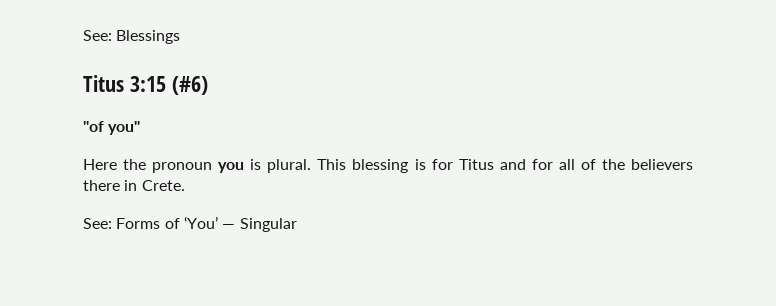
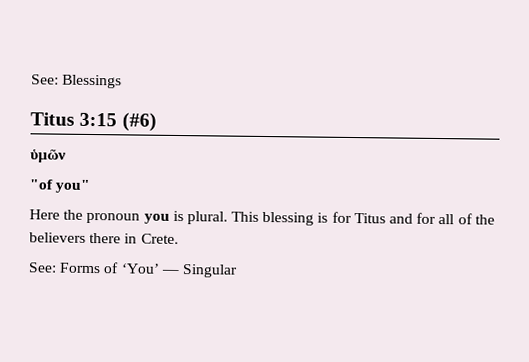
+ ὑμῶν

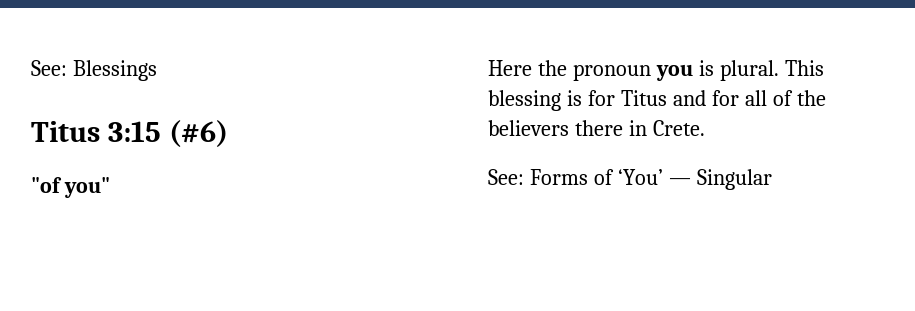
- ὑμῶν

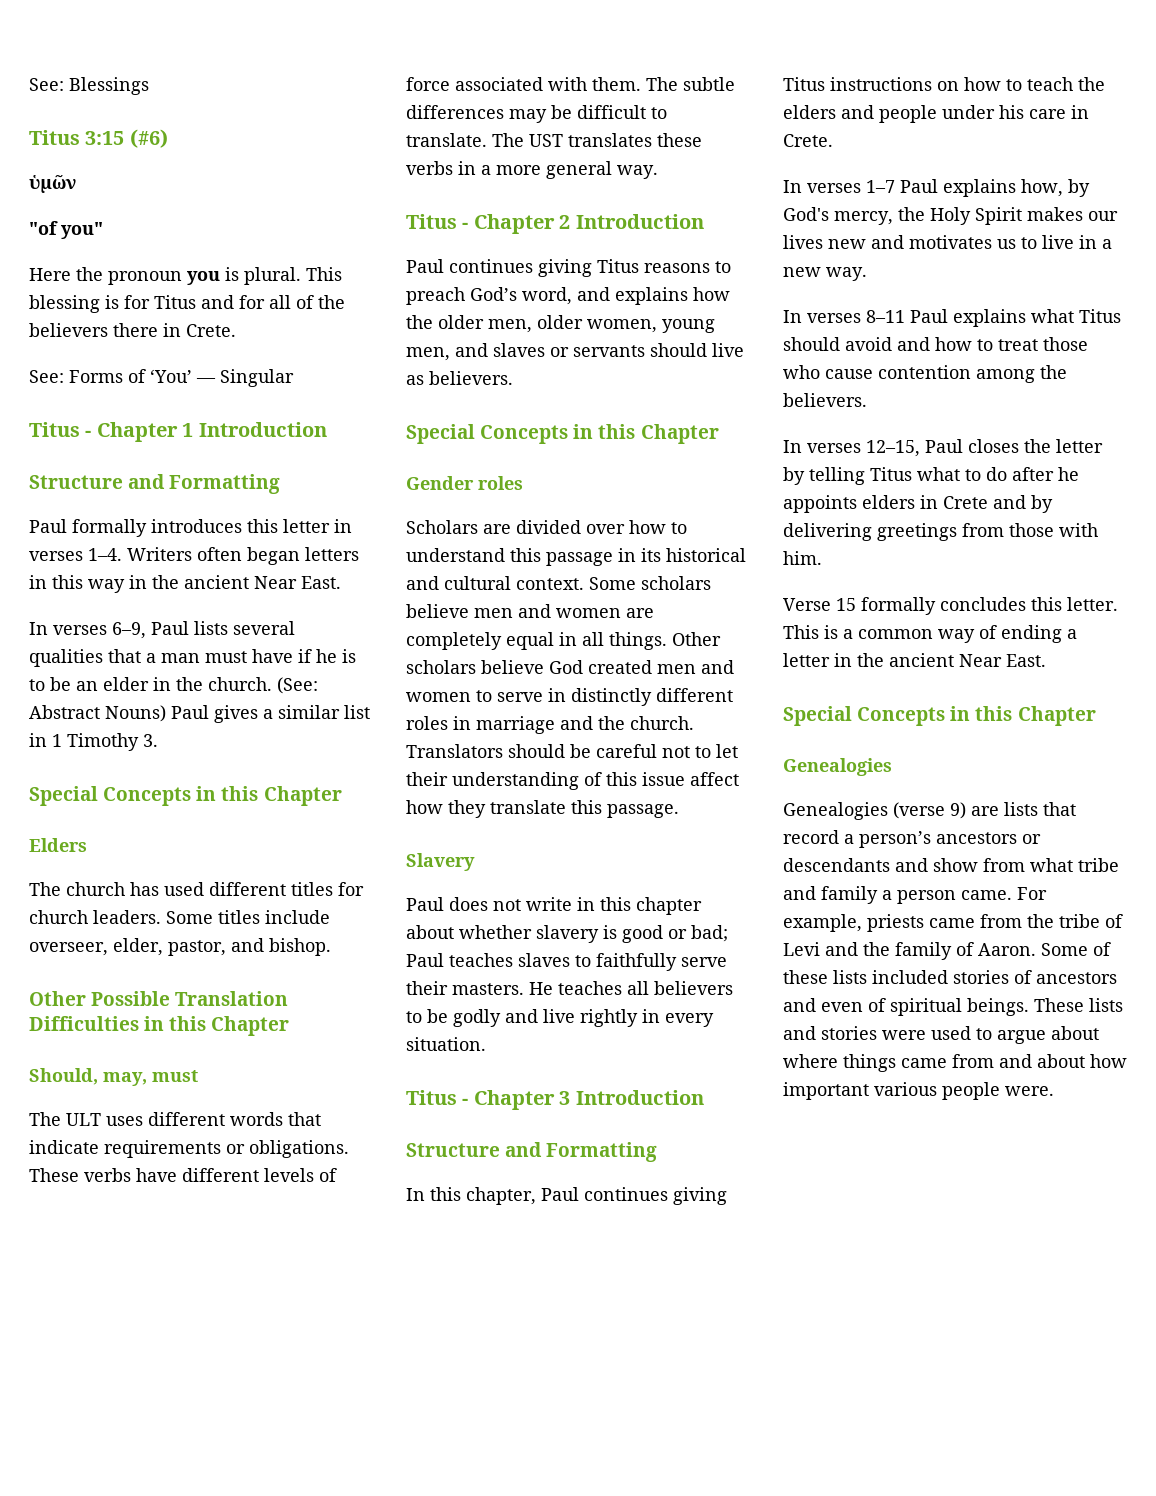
+ ὑμῶν
+ Titus - Chapter 1 Introduction
+ Structure and Formatting
+ Paul formally introduces this letter in verses 1–4. Writers often began letters in this way in the ancient Near East.
+ In verses 6–9, Paul lists several qualities that a man must have if he is to be an elder in the church. (See: Abstract Nouns) Paul gives a similar list in 1 Timothy 3.
+ Special Concepts in this Chapter
+ Elders
+ The church has used different titles for church leaders. Some titles include overseer, elder, pastor, and bishop.
+ Other Possible Translation Difficulties in this Chapter
+ Should, may, must
+ The ULT uses different words that indicate requirements or obligations. These verbs have different levels of force associated with them. The subtle differences may be difficult to translate. The UST translates these verbs in a more general way.
+ Titus - Chapter 2 Introduction
+ Paul continues giving Titus reasons to preach God’s word, and explains how the older men, older women, young men, and slaves or servants should live as believers.
+ Special Concepts in this Chapter
+ Gender roles
+ Scholars are divided over how to understand this passage in its historical and cultural context. Some scholars believe men and women are completely equal in all things. Other scholars believe God created men and women to serve in distinctly different roles in marriage and the church. Translators should be careful not to let their understanding of this issue affect how they translate this passage.
+ Slavery
+ Paul does not write in this chapter about whether slavery is good or bad; Paul teaches slaves to faithfully serve their masters. He teaches all believers to be godly and live rightly in every situation.
+ Titus - Chapter 3 Introduction
+ Structure and Formatting
+ In this chapter, Paul continues giving Titus instructions on how to teach the elders and people under his care in Crete.
+ In verses 1–7 Paul explains how, by God's mercy, the Holy Spirit makes our lives new and motivates us to live in a new way.
+ In verses 8–11 Paul explains what Titus should avoid and how to treat those who cause contention among the believers.
+ In verses 12–15, Paul closes the letter by telling Titus what to do after he appoints elders in Crete and by delivering greetings from those with him.
+ Verse 15 formally concludes this letter. This is a common way of ending a letter in the ancient Near East.
+ Special Concepts in this Chapter
+ Genealogies
+ Genealogies (verse 9) are lists that record a person’s ancestors or descendants and show from what tribe and family a person came. For example, priests came from the tribe of Levi and the family of Aaron. Some of these lists included stories of ancestors and even of spiritual beings. These lists and stories were used to argue about where things came from and about how important various people were.

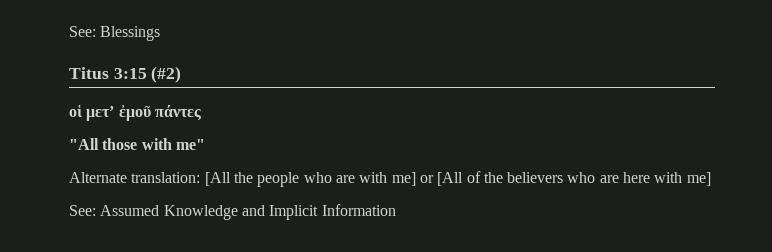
- Titus 3:15 (#6)
- ὑμῶν
- "of you"
- Here the pronoun you is plural. This blessing is for Titus and for all of the believers there in Crete.
- See: Forms of ‘You’ — Singular
- Titus - Chapter 1 Introduction
- Structure and Formatting
- Paul formally introduces this letter in verses 1–4. Writers often began letters in this way in the ancient Near East.
- In verses 6–9, Paul lists several qualities that a man must have if he is to be an elder in the church. (See: Abstract Nouns) Paul gives a similar list in 1 Timothy 3.
- Special Concepts in this Chapter
- Elders
- The church has used different titles for church leaders. Some titles include overseer, elder, pastor, and bishop.
- Other Possible Translation Difficulties in this Chapter
- Should, may, must
- The ULT uses different words that indicate requirements or obligations. These verbs have different levels of force associated with them. The subtle differences may be difficult to translate. The UST translates these verbs in a more general way.
- Titus - Chapter 2 Introduction
- Paul continues giving Titus reasons to preach God’s word, and explains how the older men, older women, young men, and slaves or servants should live as believers.
- Special Concepts in this Chapter
- Gender roles
- Scholars are divided over how to understand this passage in its historical and cultural context. Some scholars believe men and women are completely equal in all things. Other scholars believe God created men and women to serve in distinctly different roles in marriage and the church. Translators should be careful not to let their understanding of this issue affect how they translate this passage.
- Slavery
- Paul does not write in this chapter about whether slavery is good or bad; Paul teaches slaves to faithfully serve their masters. He teaches all believers to be godly and live rightly in every situation.
- Titus - Chapter 3 Introduction
- Structure and Formatting
- In this chapter, Paul continues giving Titus instructions on how to teach the elders and people under his care in Crete.
- In verses 1–7 Paul explains how, by God's mercy, the Holy Spirit makes our lives new and motivates us to live in a new way.
- In verses 8–11 Paul explains what Titus should avoid and how to treat those who cause contention among the believers.
- In verses 12–15, Paul closes the letter by telling Titus what to do after he appoints elders in Crete and by delivering greetings from those with him.
- Verse 15 formally concludes this letter. This is a common way of ending a letter in the ancient Near East.
- Special Concepts in this Chapter
- Genealogies
- Genealogies (verse 9) are lists that record a person’s ancestors or descendants and show from what tribe and family a person came. For example, priests came from the tribe of Levi and the family of Aaron. Some of these lists included stories of ancestors and even of spiritual beings. These lists and stories were used to argue about where things came from and about how important various people were.
+ Titus 3:15 (#2)
+ οἱ μετ’ ἐμοῦ πάντες
+ "All those with me"
+ Alternate translation: [All the people who are with me] or [All of the believers who are here with me]
+ See: Assumed Knowledge and Implicit Information

